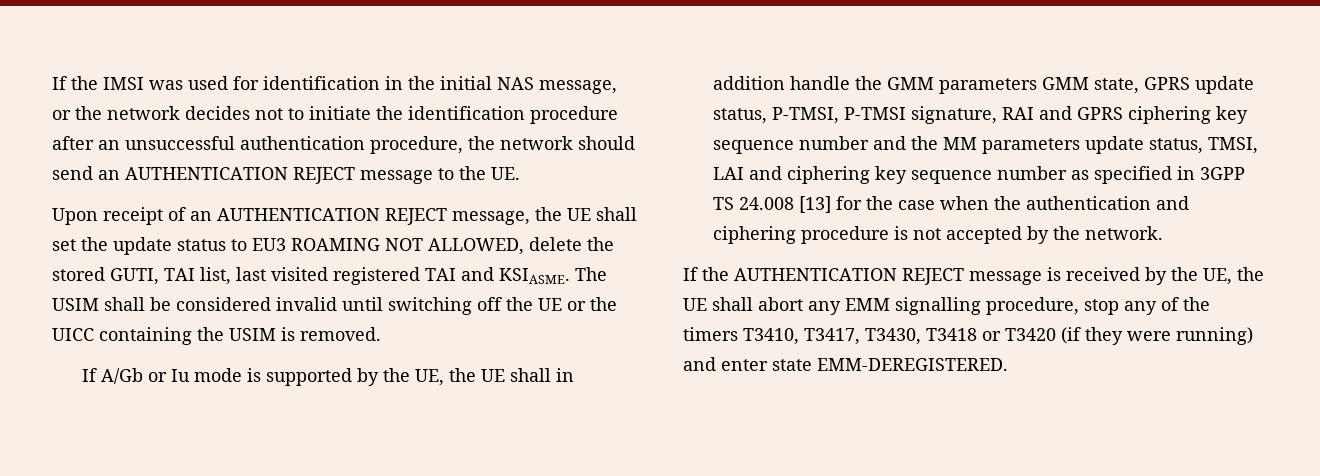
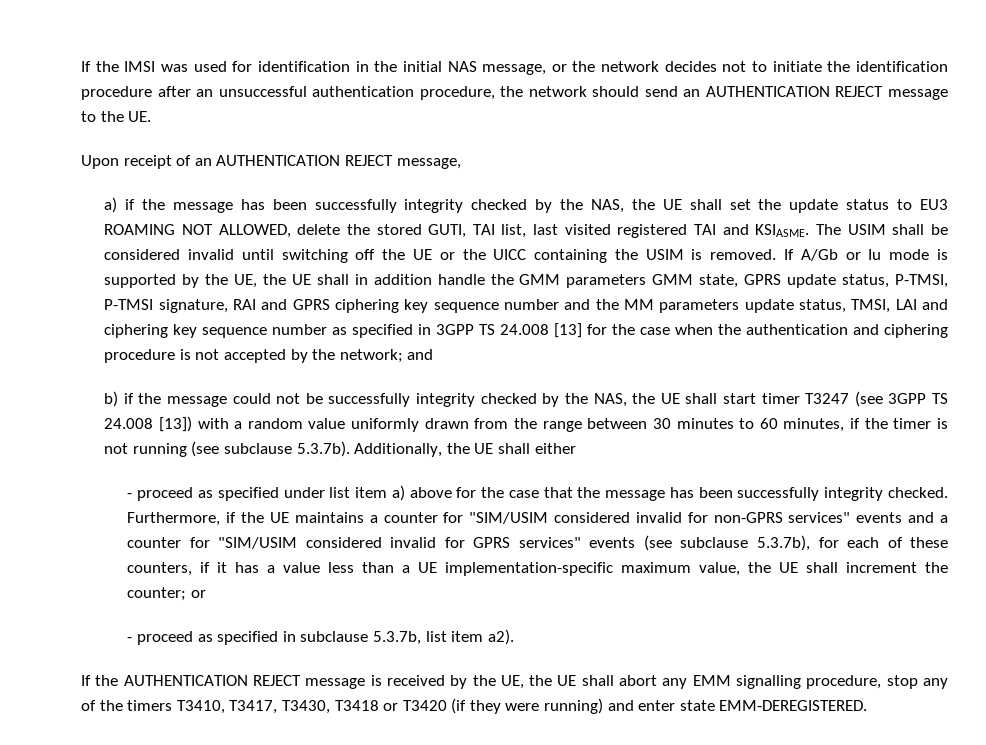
- Upon receipt of an AUTHENTICATION REJECT message, the UE shall set the update status to EU3 ROAMING NOT ALLOWED, delete the stored GUTI, TAI list, last visited registered TAI and KSIASME.
+ Upon receipt of an AUTHENTICATION REJECT message,
+ a) if the message has been successfully integrity checked by the NAS, the UE shall set the update status to EU3 ROAMING NOT ALLOWED, delete the stored GUTI, TAI list, last visited registered TAI and KSIASME.
- The USIM shall be considered invalid until switching off the UE or the UICC containing the USIM is removed.
- If A/Gb or Iu mode is supported by the UE, the UE shall in addition handle the GMM parameters GMM state, GPRS update status, P-TMSI, P-TMSI signature, RAI and GPRS ciphering key sequence number and the MM parameters update status, TMSI, LAI and ciphering key sequence number as specified in 3GPP TS 24.008 [13] for the case when the authentication and ciphering procedure is not accepted by the network.
+ The USIM shall be considered invalid until switching off the UE or the UICC containing the USIM is removed. If A/Gb or Iu mode is supported by the UE, the UE shall in addition handle the GMM parameters GMM state, GPRS update status, P-TMSI, P-TMSI signature, RAI and GPRS ciphering key sequence number and the MM parameters update status, TMSI, LAI and ciphering key sequence number as specified in 3GPP TS 24.008 [13] for the case when the authentication and ciphering procedure is not accepted by the network; and
+ b) if the message could not be successfully integrity checked by the NAS, the UE shall start timer T3247 (see 3GPP TS 24.008 [13]) with a random value uniformly drawn from the range between 30 minutes to 60 minutes, if the timer is not running (see subclause 5.3.7b). Additionally, the UE shall either
+ - proceed as specified under list item a) above for the case that the message has been successfully integrity checked. Furthermore, if the UE maintains a counter for "SIM/USIM considered invalid for non-GPRS services" events and a counter for "SIM/USIM considered invalid for GPRS services" events (see subclause 5.3.7b), for each of these counters, if it has a value less than a UE implementation-specific maximum value, the UE shall increment the counter; or
+ - proceed as specified in subclause 5.3.7b, list item a2).

